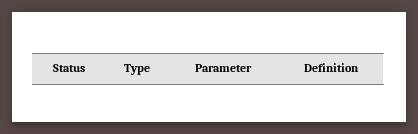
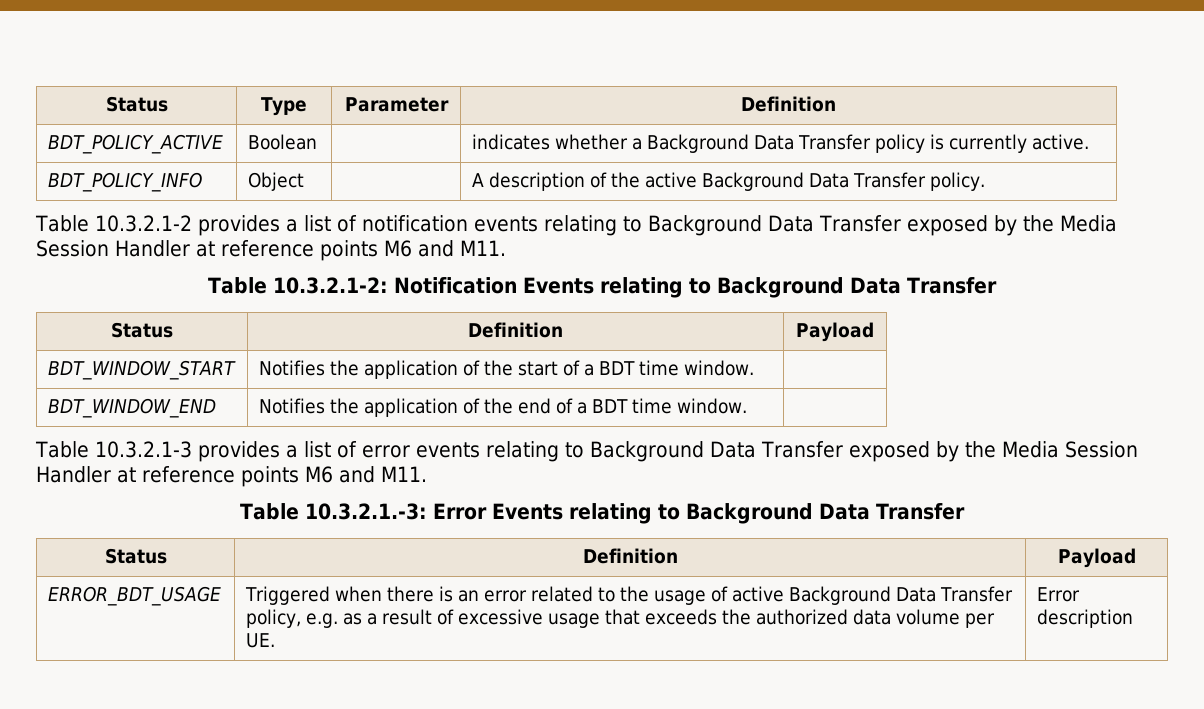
+ BDT_POLICY_ACTIVE | Boolean | | indicates whether a Background Data Transfer policy is currently active.
+ BDT_POLICY_INFO | Object | | A description of the active Background Data Transfer policy.
+ Table 10.3.2.1-2 provides a list of notification events relating to Background Data Transfer exposed by the Media Session Handler at reference points M6 and M11.
+ Table 10.3.2.1-2: Notification Events relating to Background Data Transfer
+ Status | Definition | Payload
+ BDT_WINDOW_START | Notifies the application of the start of a BDT time window. |
+ BDT_WINDOW_END | Notifies the application of the end of a BDT time window. |
+ Table 10.3.2.1-3 provides a list of error events relating to Background Data Transfer exposed by the Media Session Handler at reference points M6 and M11.
+ Table 10.3.2.1.-3: Error Events relating to Background Data Transfer
+ Status | Definition | Payload
+ ERROR_BDT_USAGE | Triggered when there is an error related to the usage of active Background Data Transfer policy, e.g. as a result of excessive usage that exceeds the authorized data volume per UE. | Error description

